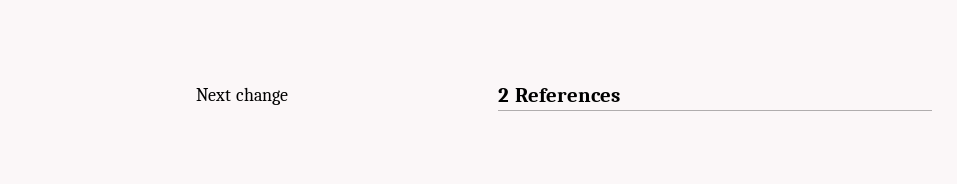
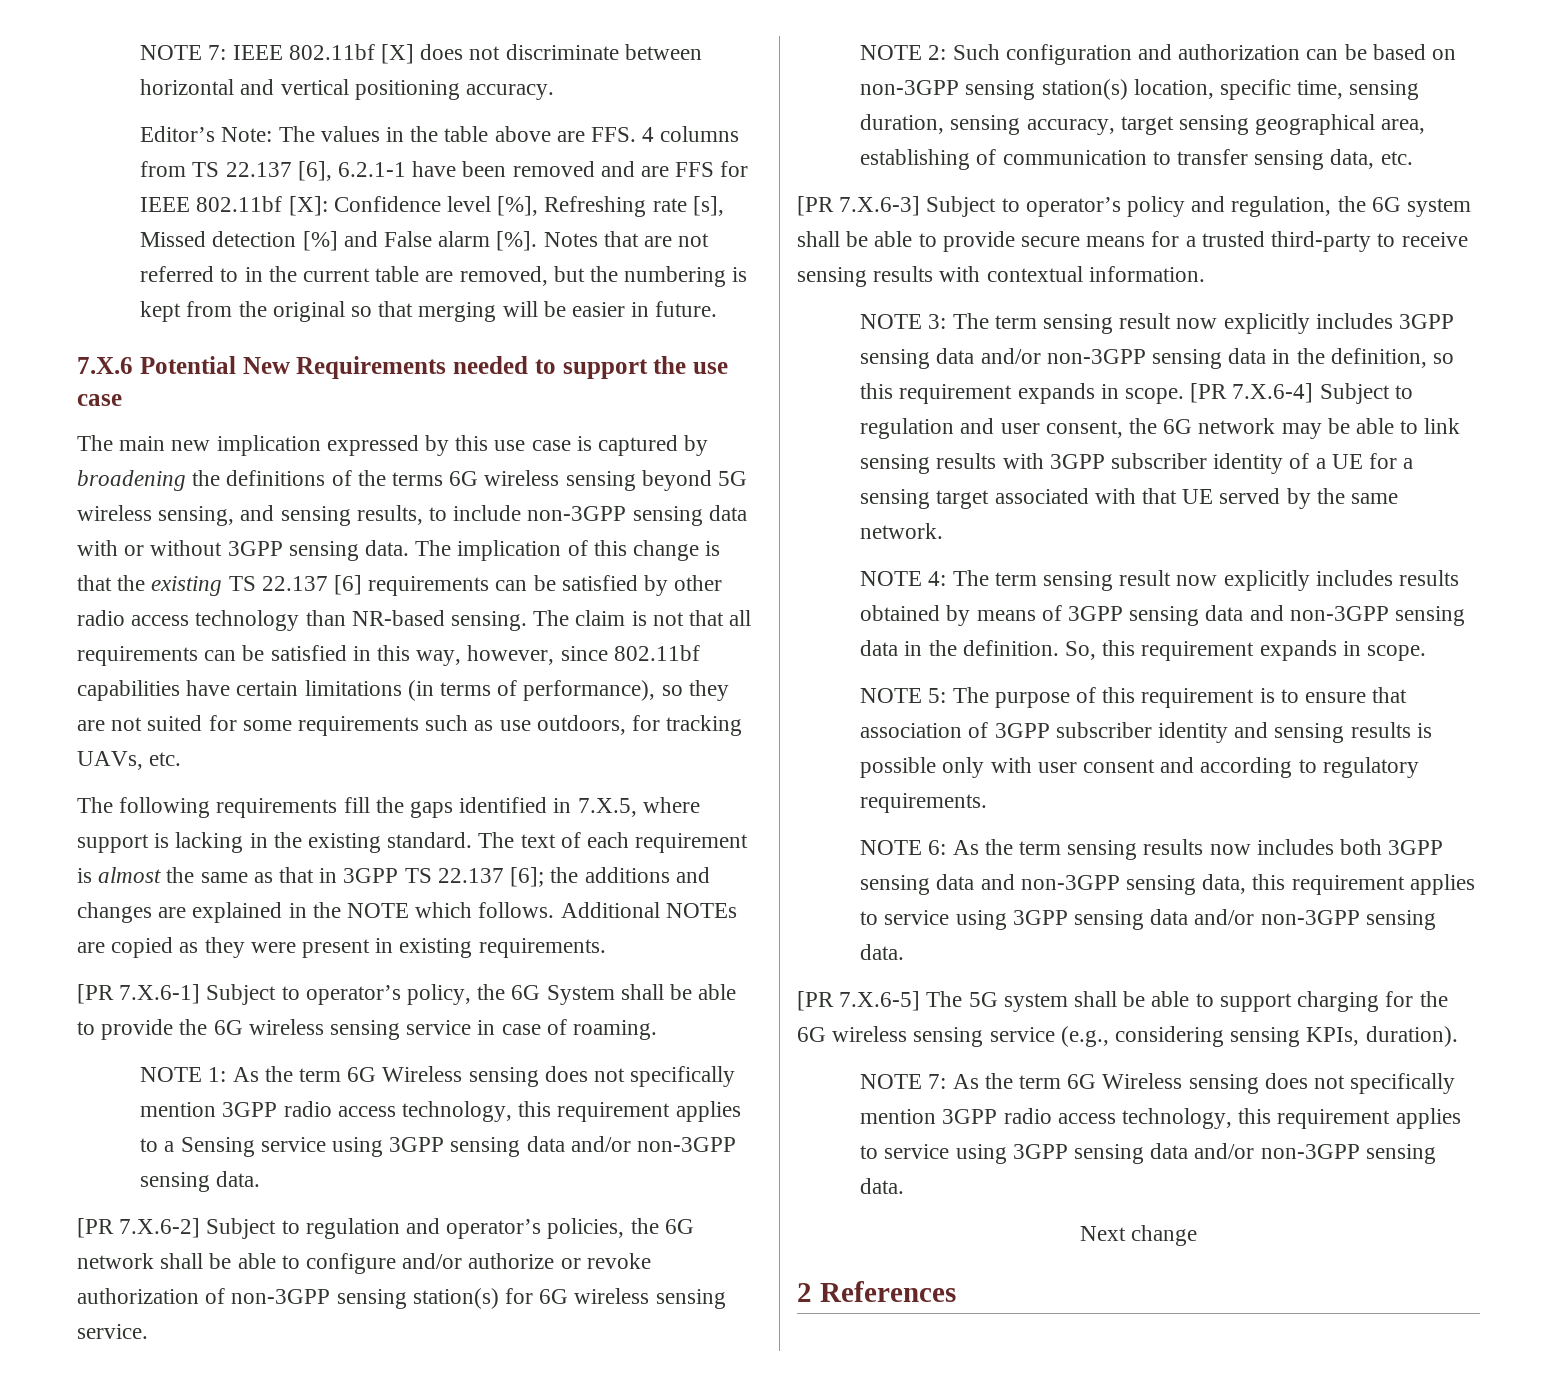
+ NOTE 7: IEEE 802.11bf [X] does not discriminate between horizontal and vertical positioning accuracy.
+ Editor’s Note: The values in the table above are FFS. 4 columns from TS 22.137 [6], 6.2.1-1 have been removed and are FFS for IEEE 802.11bf [X]: Confidence level [%], Refreshing rate [s], Missed detection [%] and False alarm [%]. Notes that are not referred to in the current table are removed, but the numbering is kept from the original so that merging will be easier in future.
+ 7.X.6 Potential New Requirements needed to support the use case
+ The main new implication expressed by this use case is captured by broadening the definitions of the terms 6G wireless sensing beyond 5G wireless sensing, and sensing results, to include non-3GPP sensing data with or without 3GPP sensing data. The implication of this change is that the existing TS 22.137 [6] requirements can be satisfied by other radio access technology than NR-based sensing. The claim is not that all requirements can be satisfied in this way, however, since 802.11bf capabilities have certain limitations (in terms of performance), so they are not suited for some requirements such as use outdoors, for tracking UAVs, etc.
+ The following requirements fill the gaps identified in 7.X.5, where support is lacking in the existing standard. The text of each requirement is almost the same as that in 3GPP TS 22.137 [6]; the additions and changes are explained in the NOTE which follows. Additional NOTEs are copied as they were present in existing requirements.
+ [PR 7.X.6-1] Subject to operator’s policy, the 6G System shall be able to provide the 6G wireless sensing service in case of roaming.
+ NOTE 1: As the term 6G Wireless sensing does not specifically mention 3GPP radio access technology, this requirement applies to a Sensing service using 3GPP sensing data and/or non-3GPP sensing data.
+ [PR 7.X.6-2] Subject to regulation and operator’s policies, the 6G network shall be able to configure and/or authorize or revoke authorization of non-3GPP sensing station(s) for 6G wireless sensing service.
+ NOTE 2: Such configuration and authorization can be based on non-3GPP sensing station(s) location, specific time, sensing duration, sensing accuracy, target sensing geographical area, establishing of communication to transfer sensing data, etc.
+ [PR 7.X.6-3] Subject to operator’s policy and regulation, the 6G system shall be able to provide secure means for a trusted third-party to receive sensing results with contextual information.
+ NOTE 3: The term sensing result now explicitly includes 3GPP sensing data and/or non-3GPP sensing data in the definition, so this requirement expands in scope. [PR 7.X.6-4] Subject to regulation and user consent, the 6G network may be able to link sensing results with 3GPP subscriber identity of a UE for a sensing target associated with that UE served by the same network.
+ NOTE 4: The term sensing result now explicitly includes results obtained by means of 3GPP sensing data and non-3GPP sensing data in the definition. So, this requirement expands in scope.
+ NOTE 5: The purpose of this requirement is to ensure that association of 3GPP subscriber identity and sensing results is possible only with user consent and according to regulatory requirements.
+ NOTE 6: As the term sensing results now includes both 3GPP sensing data and non-3GPP sensing data, this requirement applies to service using 3GPP sensing data and/or non-3GPP sensing data.
+ [PR 7.X.6-5] The 5G system shall be able to support charging for the 6G wireless sensing service (e.g., considering sensing KPIs, duration).
+ NOTE 7: As the term 6G Wireless sensing does not specifically mention 3GPP radio access technology, this requirement applies to service using 3GPP sensing data and/or non-3GPP sensing data.

